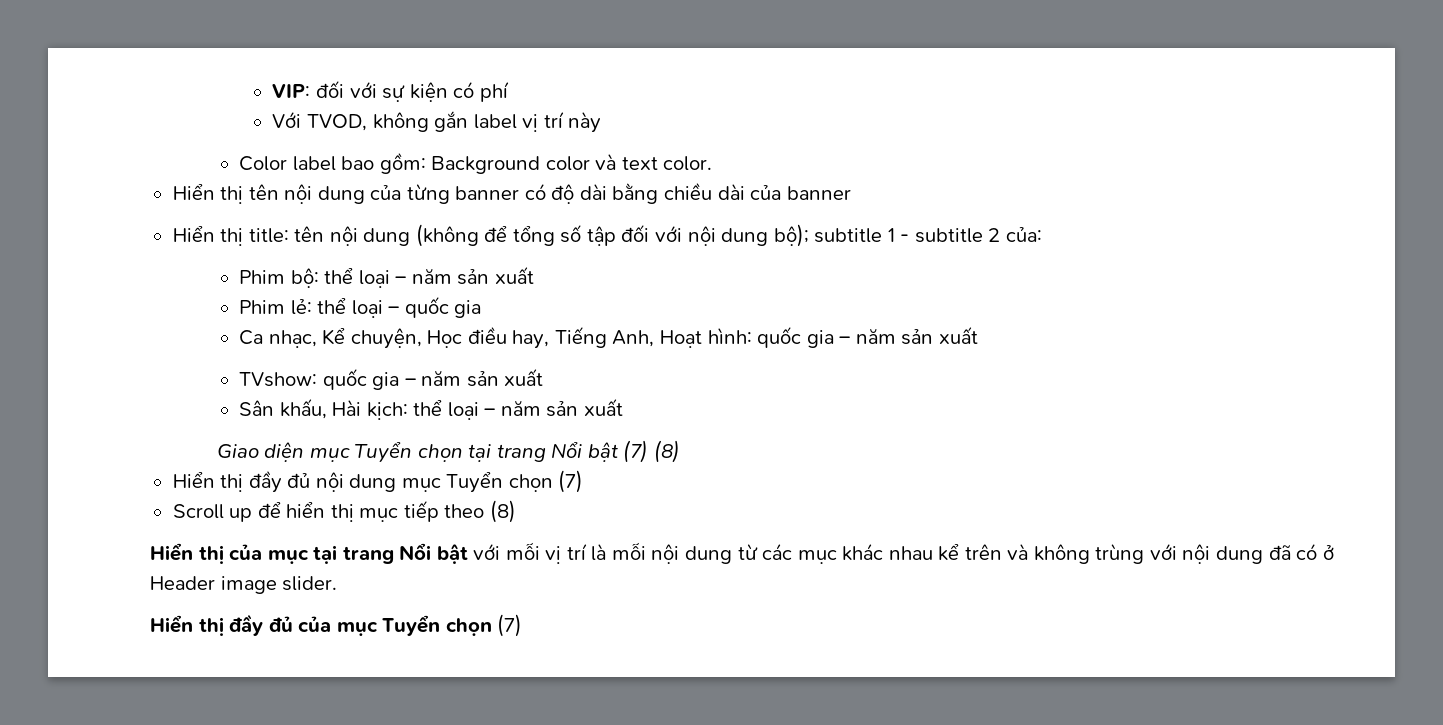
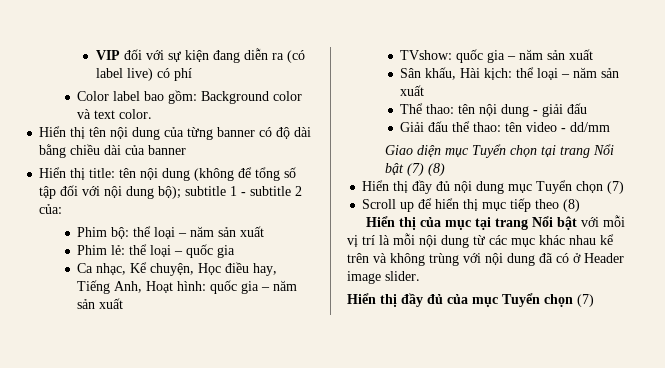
- VIP: đối với sự kiện có phí
- Với TVOD, không gắn label vị trí này
+ VIP đối với sự kiện đang diễn ra (có label live) có phí
+ Thể thao: tên nội dung - giải đấu
+ Giải đấu thể thao: tên video - dd/mm

